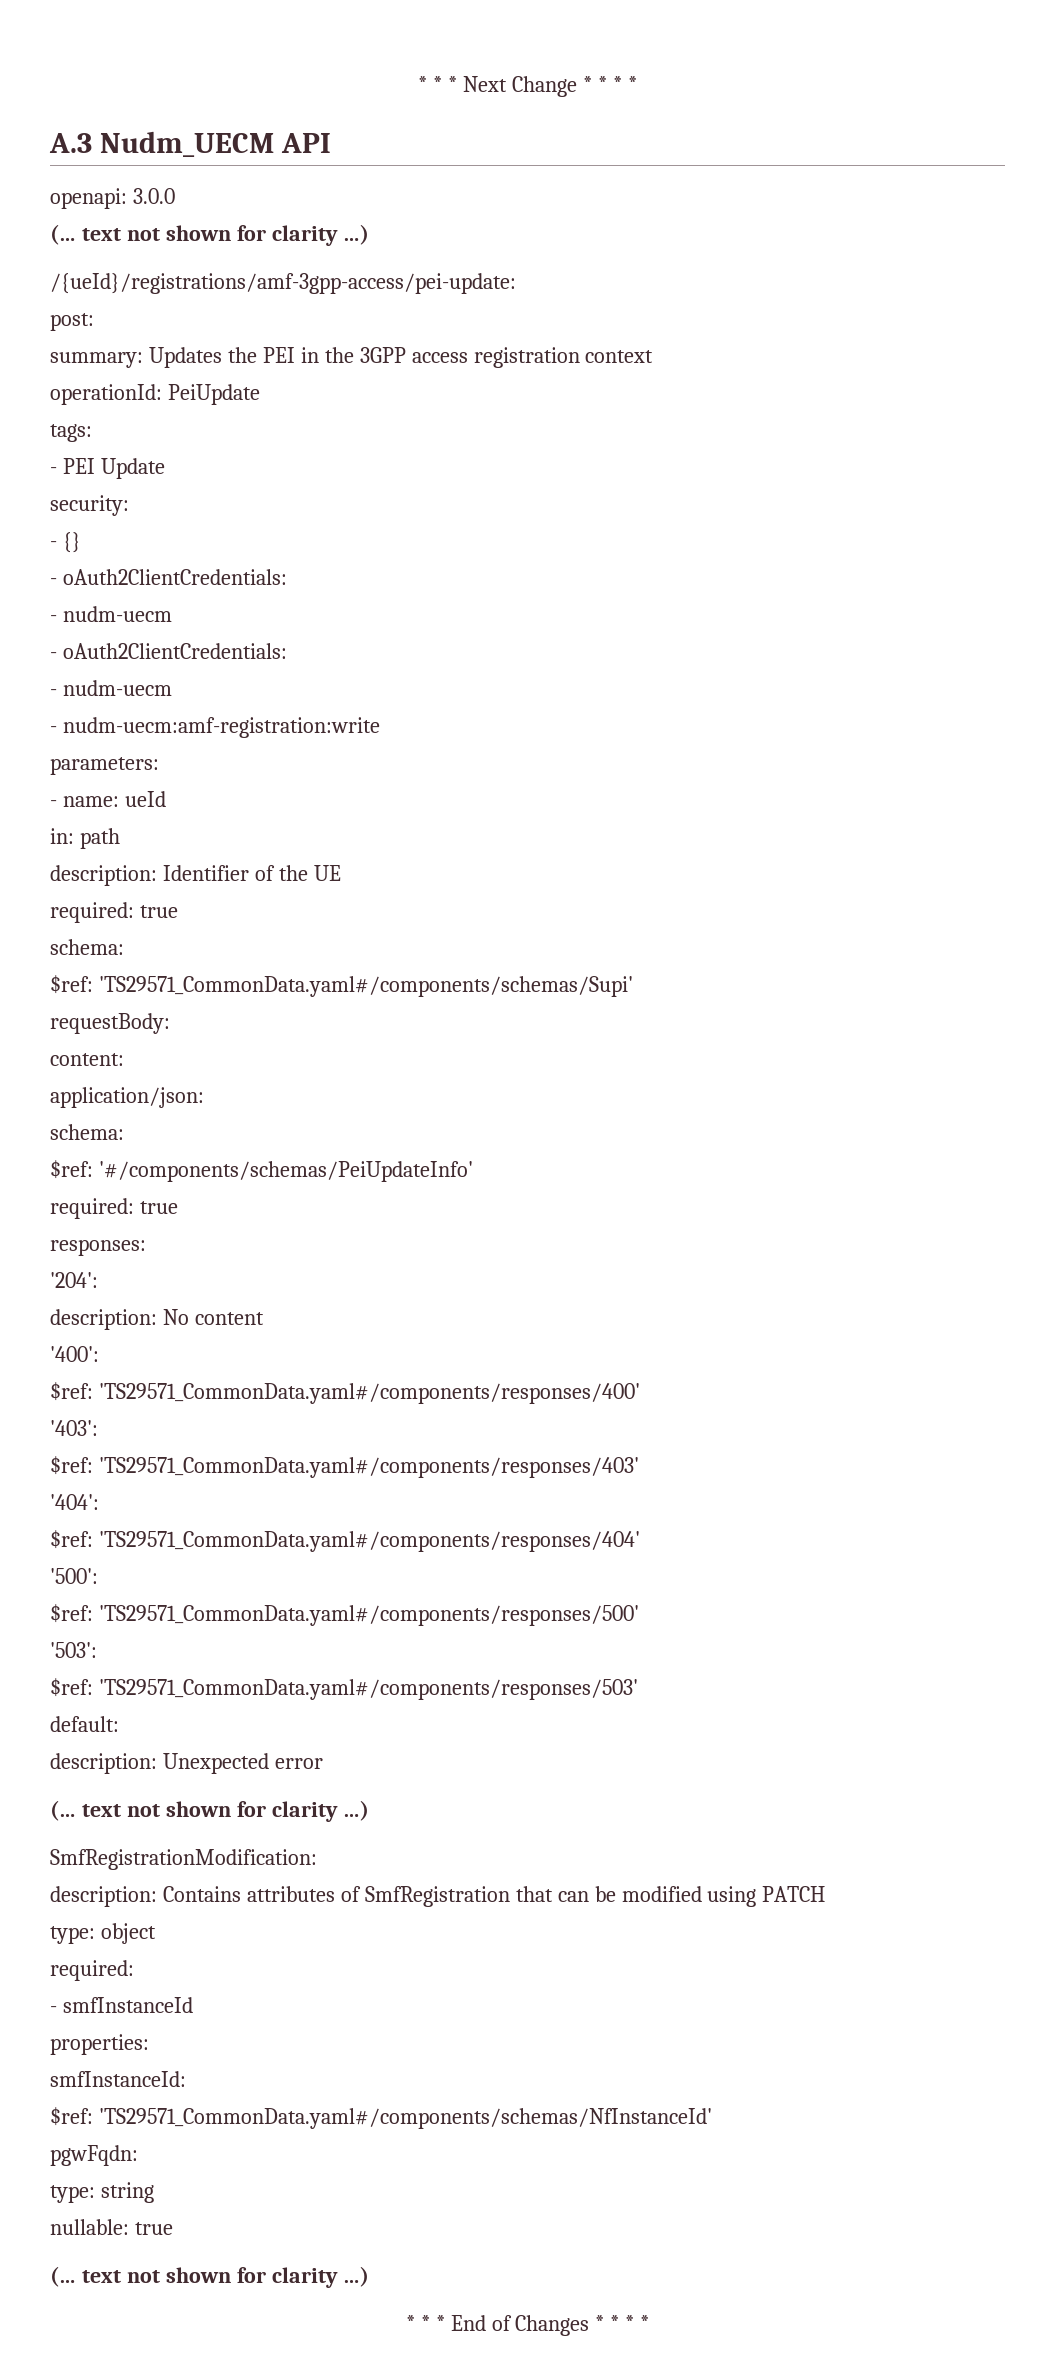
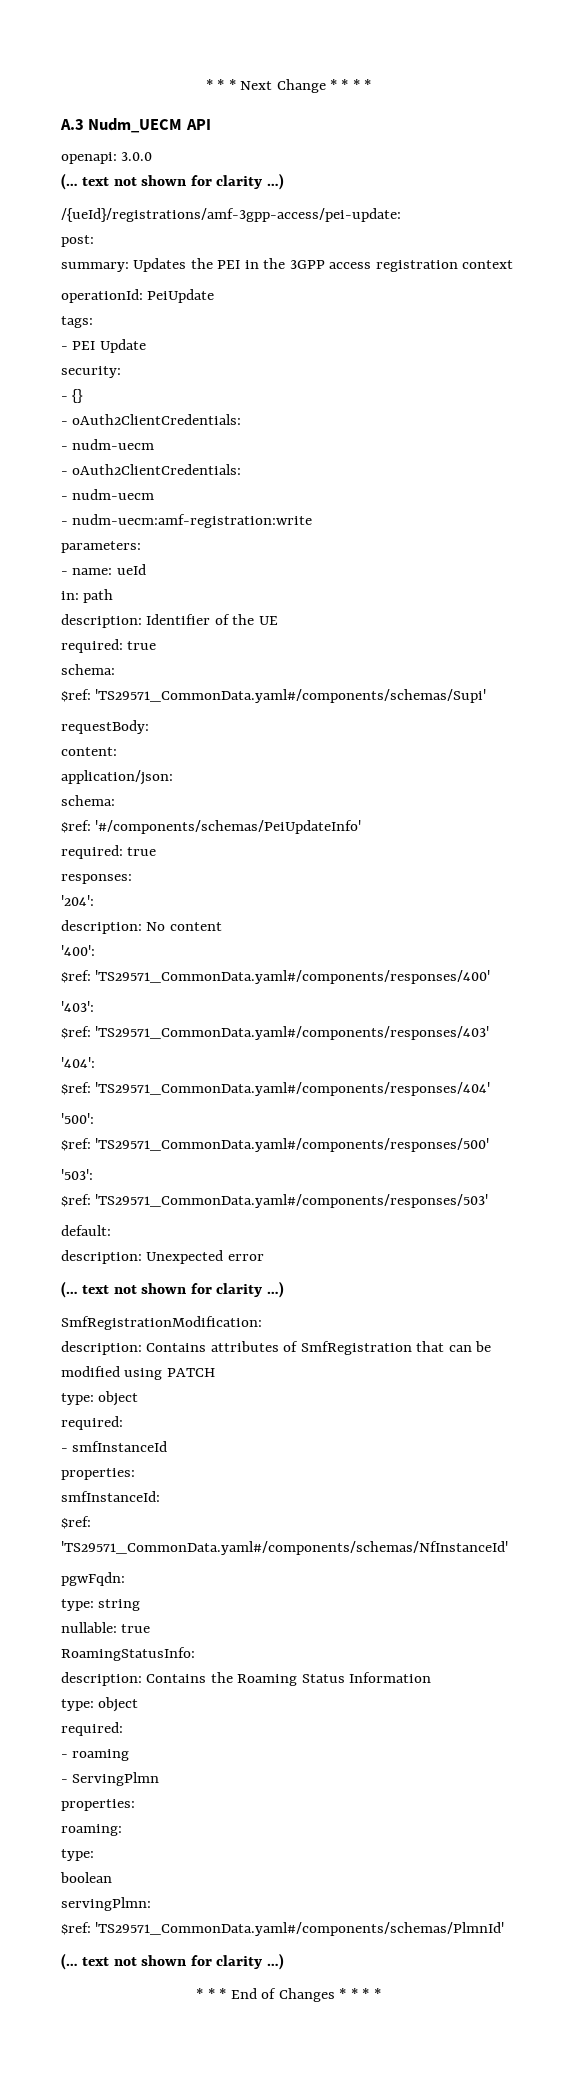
+ RoamingStatusInfo:
+ description: Contains the Roaming Status Information
+ type: object
+ required:
+ - roaming
+ - ServingPlmn
+ properties:
+ roaming:
+ type:
+ boolean
+ servingPlmn:
+ $ref: 'TS29571_CommonData.yaml#/components/schemas/PlmnId'

